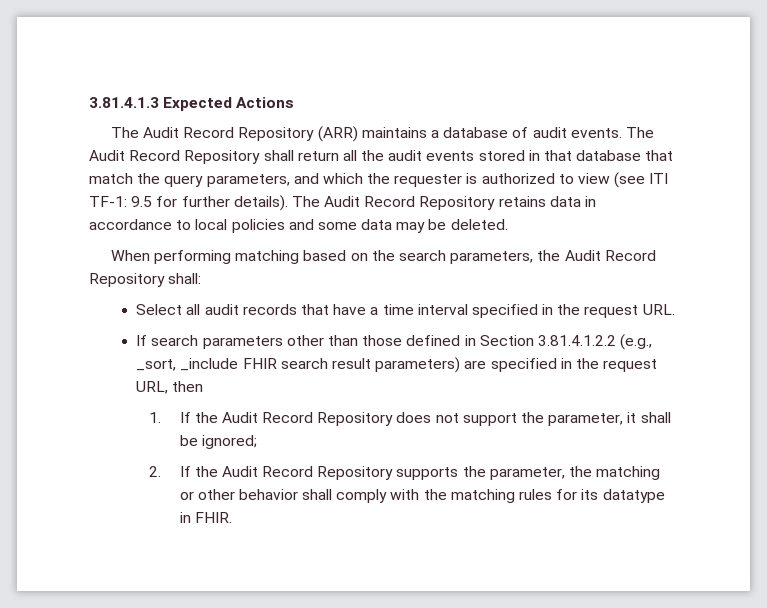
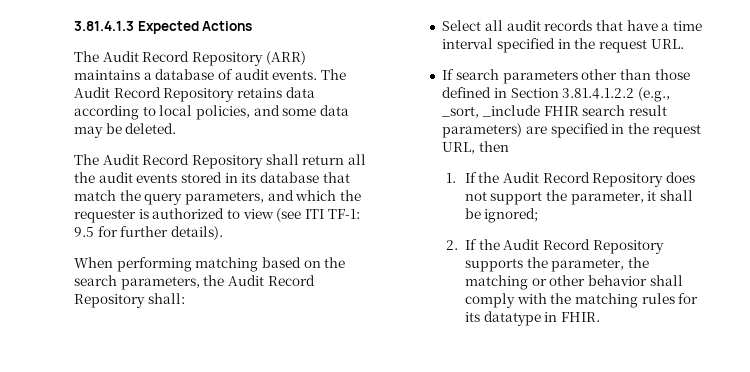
- The Audit Record Repository shall return all the audit events stored in that database that match the query parameters, and which the requester is authorized to view (see ITI TF-1: 9.5 for further details). The Audit Record Repository retains data in accordance to local policies and some data may be deleted.
+ The Audit Record Repository retains data according to local policies, and some data may be deleted.
+ The Audit Record Repository shall return all the audit events stored in its database that match the query parameters, and which the requester is authorized to view (see ITI TF-1: 9.5 for further details).

